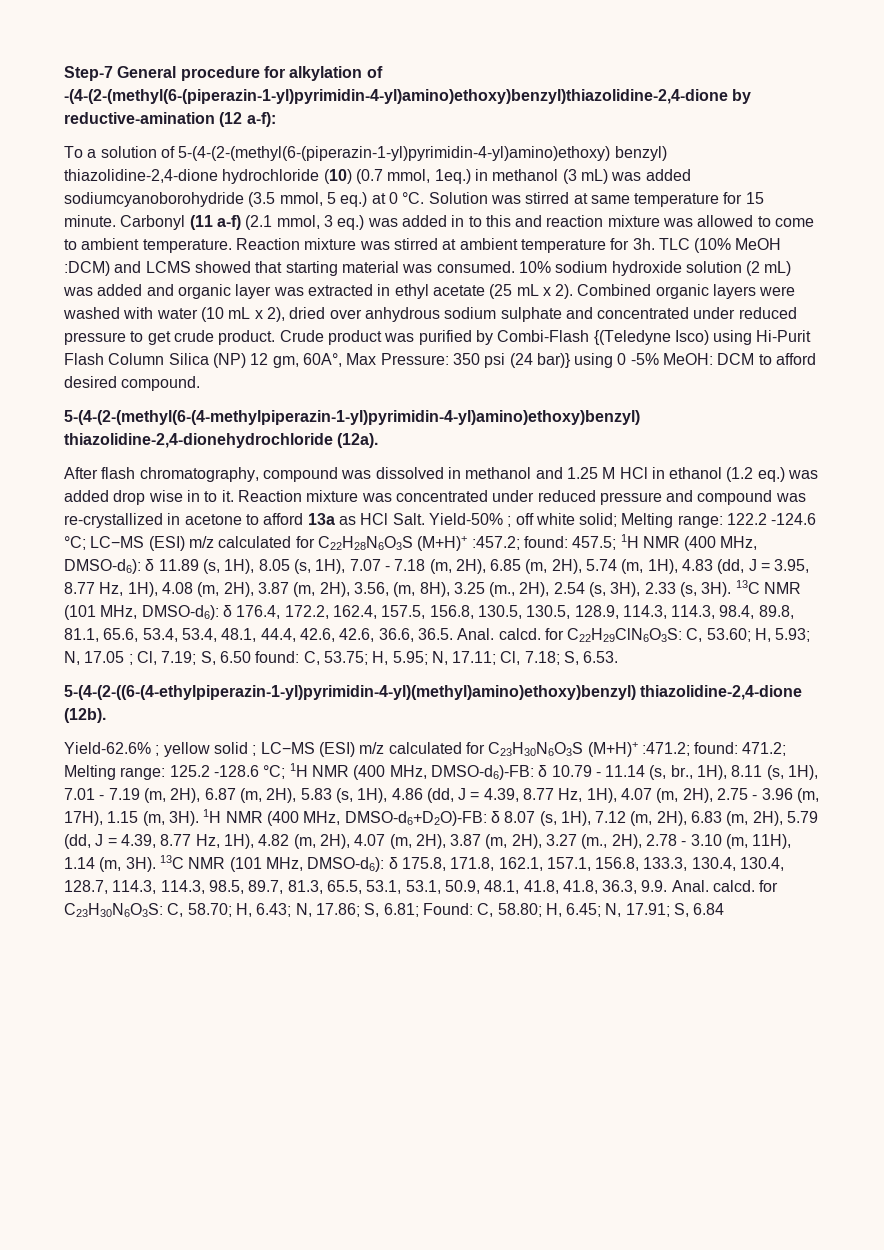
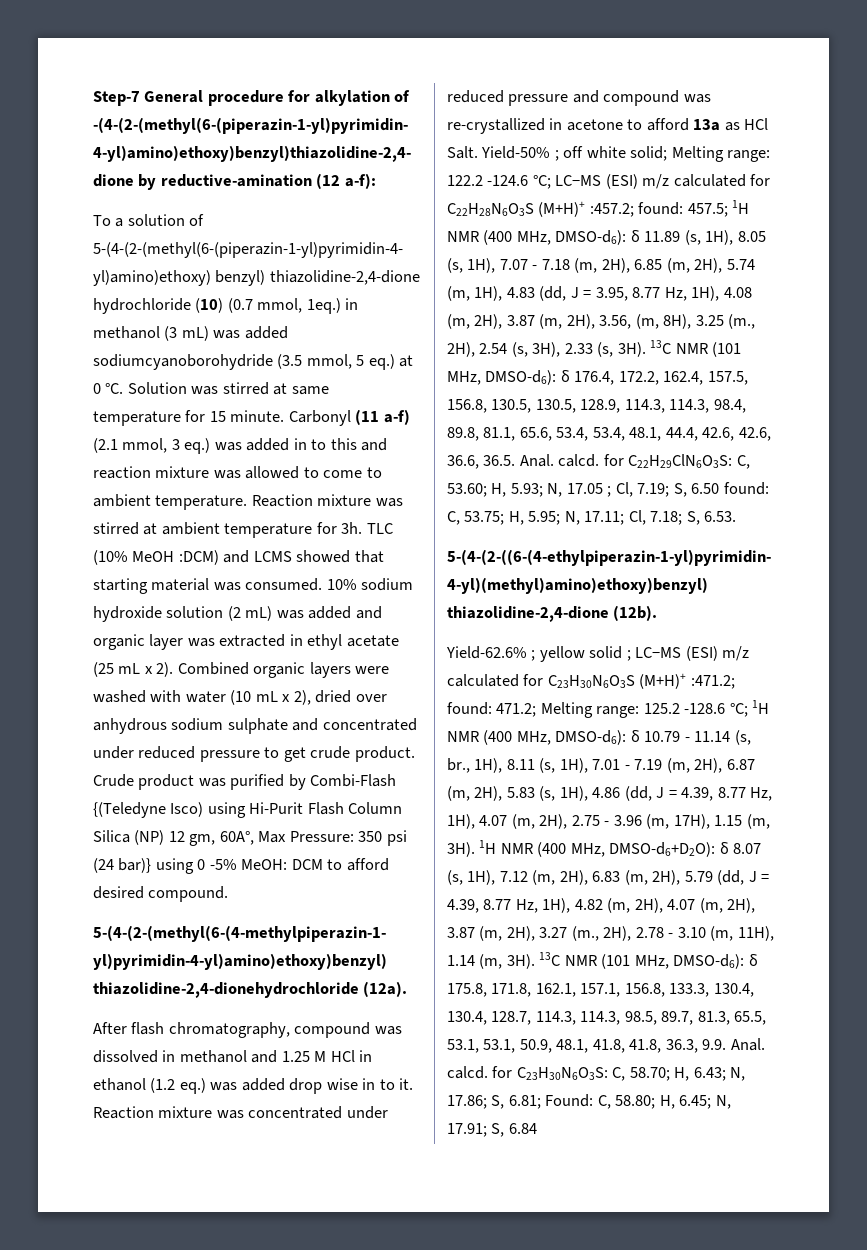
- 125.2 -128.6 °C; 1H NMR (400 MHz, DMSO-d6)-FB:
+ 125.2 -128.6 °C; 1H NMR (400 MHz, DMSO-d6):
- 1H NMR (400 MHz, DMSO-d6+D2O)-FB: δ 8.07 (s, 1H), 7.12 (m, 2H), 6.83 (m, 2H), 5.79 (dd, J = 4.39, 8.77 Hz, 1H), 4.82 (m, 2H), 4.07 (m, 2H), 3.87 (m, 2H), 3.27 (m., 2H), 2.78 - 3.10 (m, 11H), 1.14 (m, 3H).
+ 1H NMR (400 MHz, DMSO-d6+D2O): δ 8.07 (s, 1H), 7.12 (m, 2H), 6.83 (m, 2H), 5.79 (dd, J = 4.39, 8.77 Hz, 1H), 4.82 (m, 2H), 4.07 (m, 2H), 3.87 (m, 2H), 3.27 (m., 2H), 2.78 - 3.10 (m, 11H), 1.14 (m, 3H).

